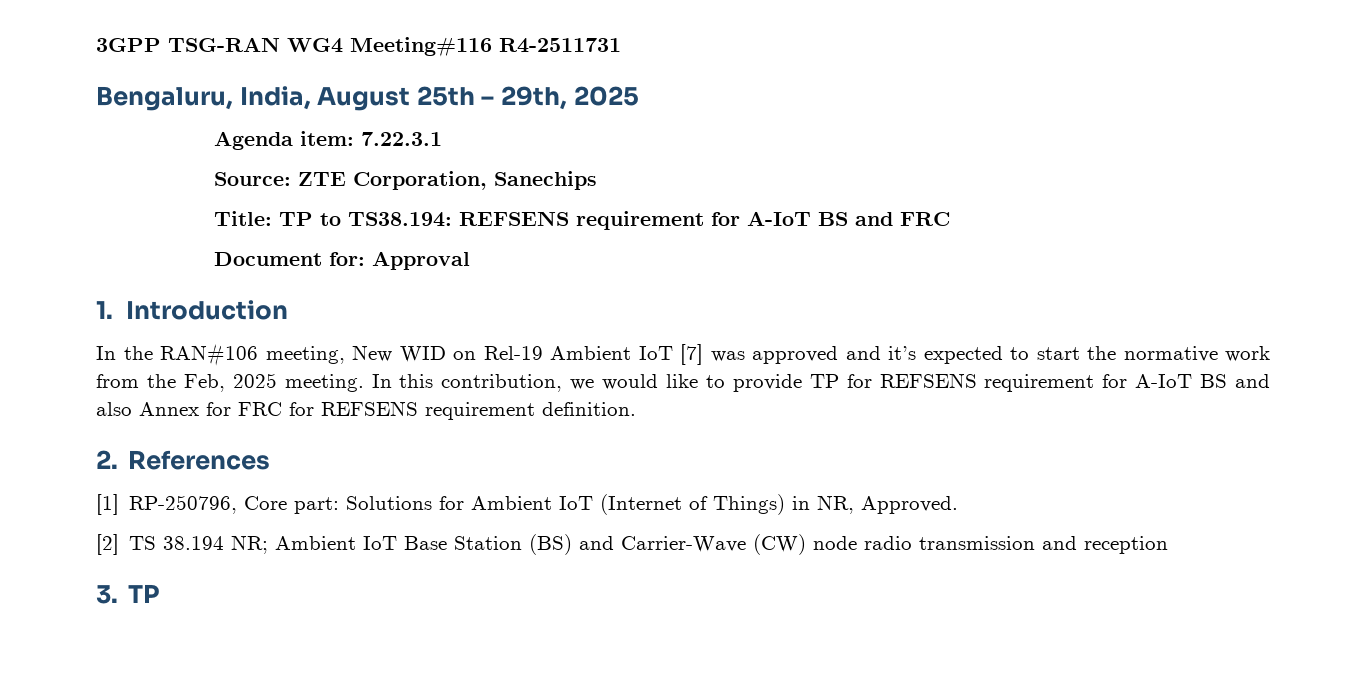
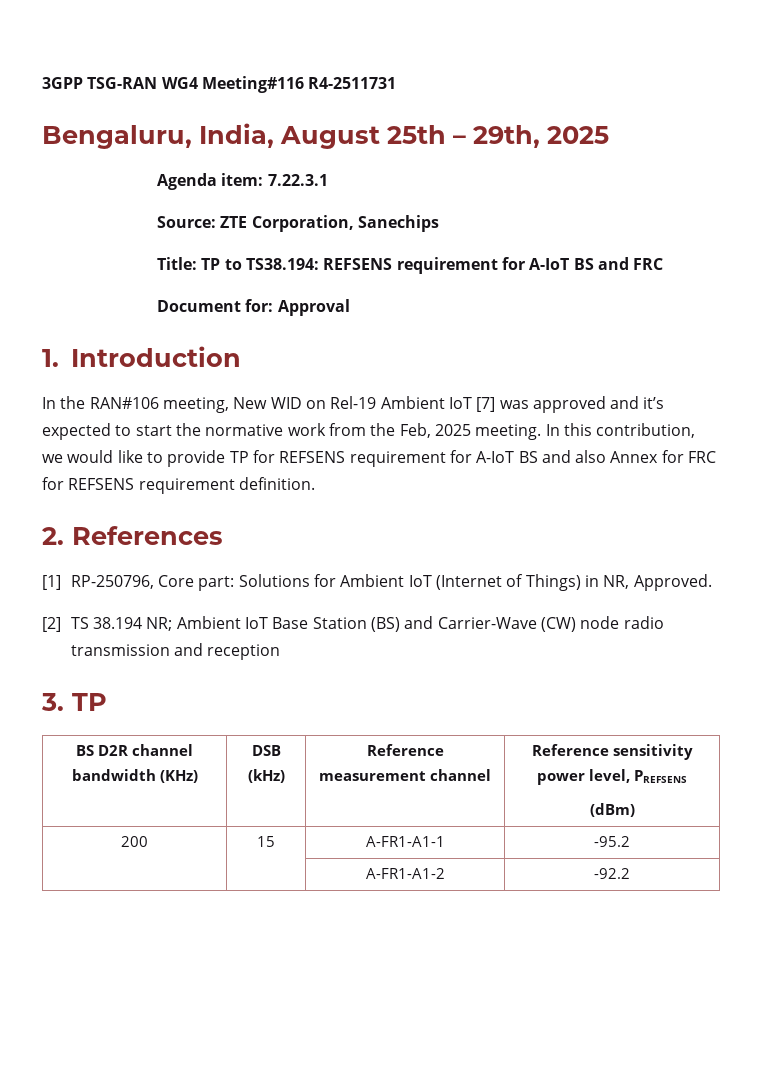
+ BS D2R channel bandwidth (KHz) | DSB (kHz) | Reference measurement channel | Reference sensitivity power level, PREFSENS
+ (dBm)
+ 200 | 15 | A-FR1-A1-1 | -95.2
+ | | A-FR1-A1-2 | -92.2

